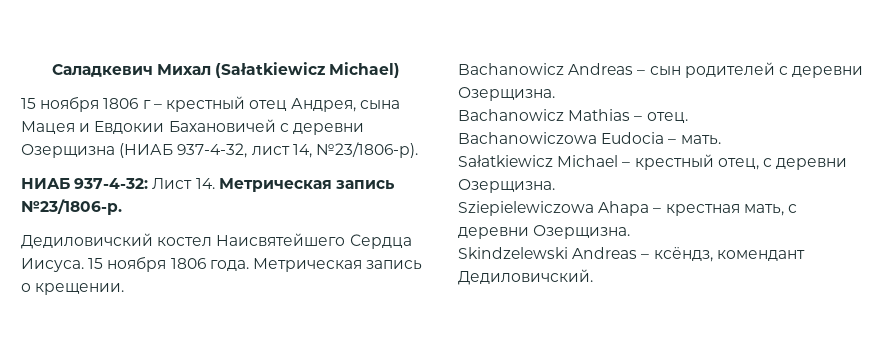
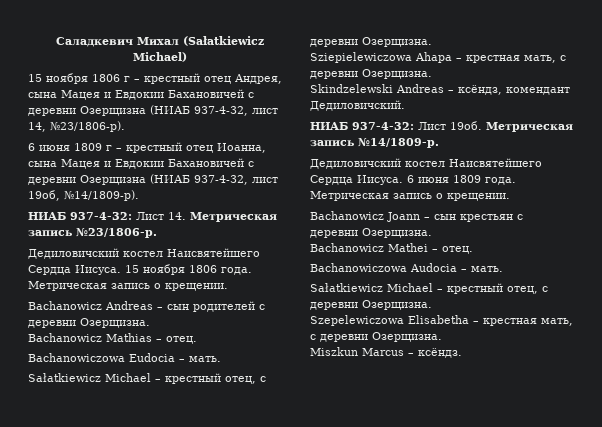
+ 6 июня 1809 г – крестный отец Иоанна, сына Мацея и Евдокии Бахановичей с деревни Озерщизна (НИАБ 937-4-32, лист 19об, №14/1809-р).
+ НИАБ 937-4-32: Лист 19об. Метрическая запись №14/1809-р.
+ Дедиловичский костел Наисвятейшего Сердца Иисуса. 6 июня 1809 года. Метрическая запись о крещении.
+ Bachanowicz Joann – сын крестьян с деревни Озерщизна.
+ Bachanowicz Mathei – отец.
+ Bachanowiczowa Audocia – мать.
+ Sałatkiewicz Michael – крестный отец, с деревни Озерщизна.
+ Szepelewiczowa Elisabetha – крестная мать, с деревни Озерщизна.
+ Miszkun Marcus – ксёндз.

